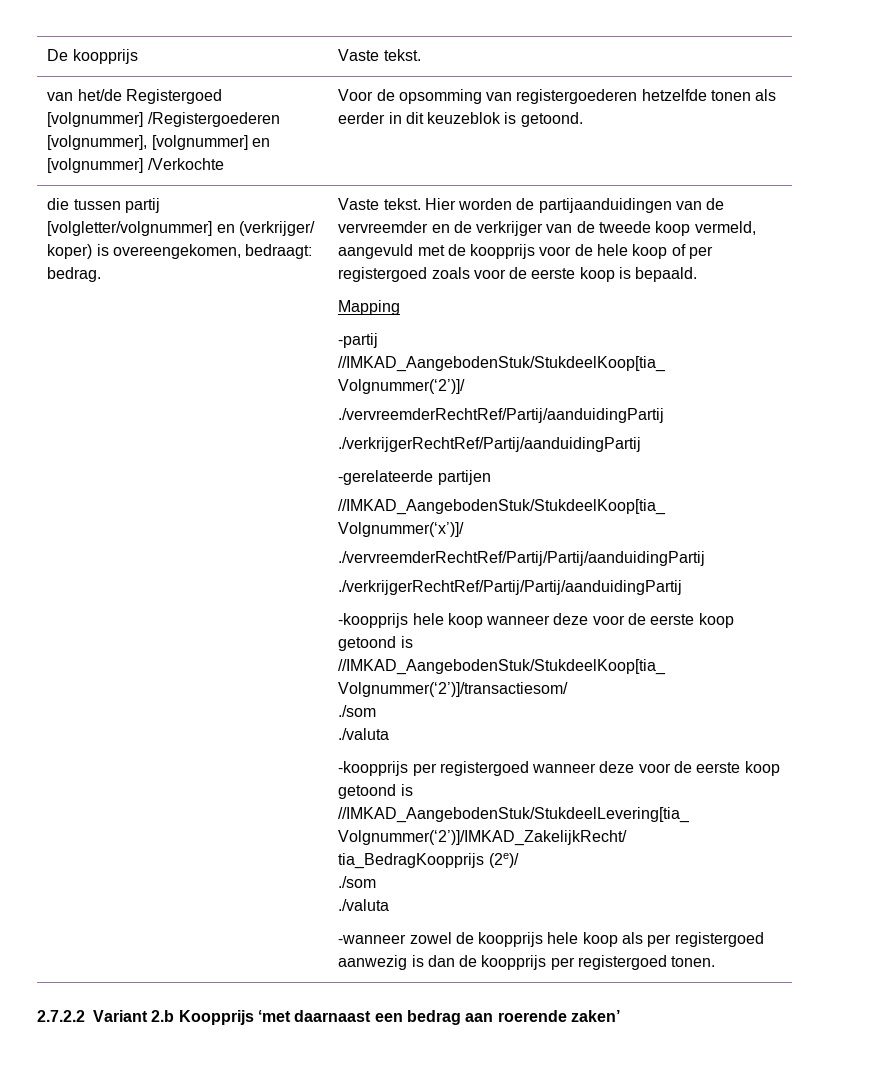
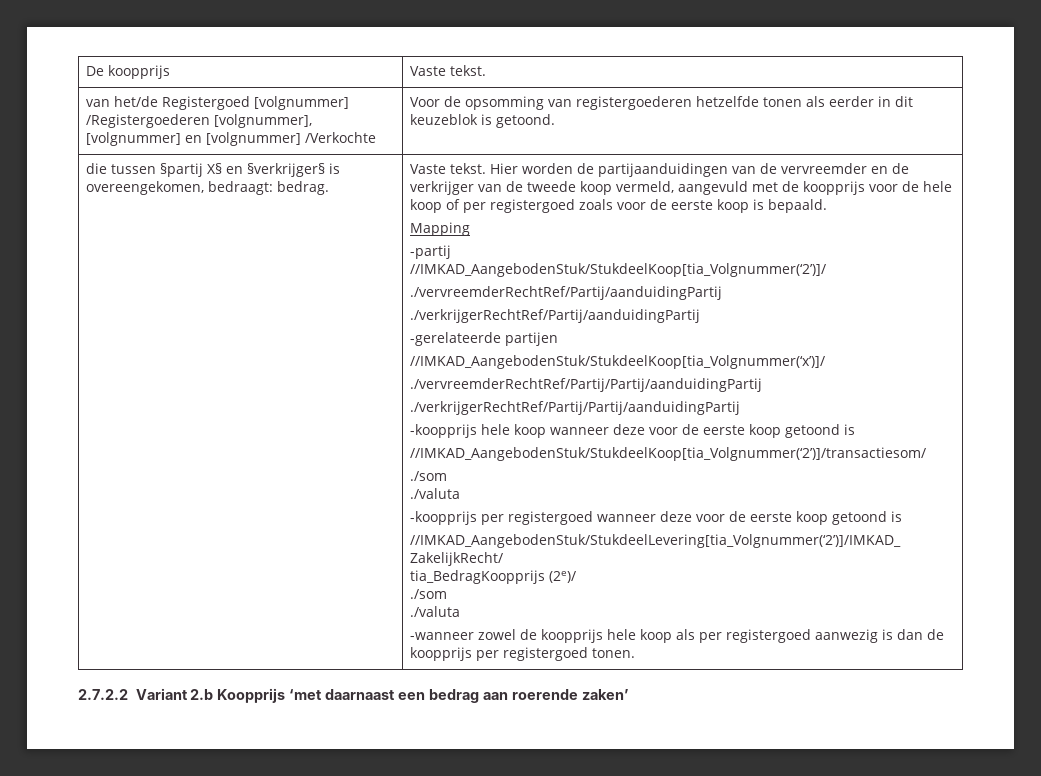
- die tussen partij [volgletter/volgnummer] en (verkrijger/ koper) is overeengekomen, bedraagt: bedrag.
+ die tussen §partij X§ en §verkrijger§ is overeengekomen, bedraagt: bedrag.

